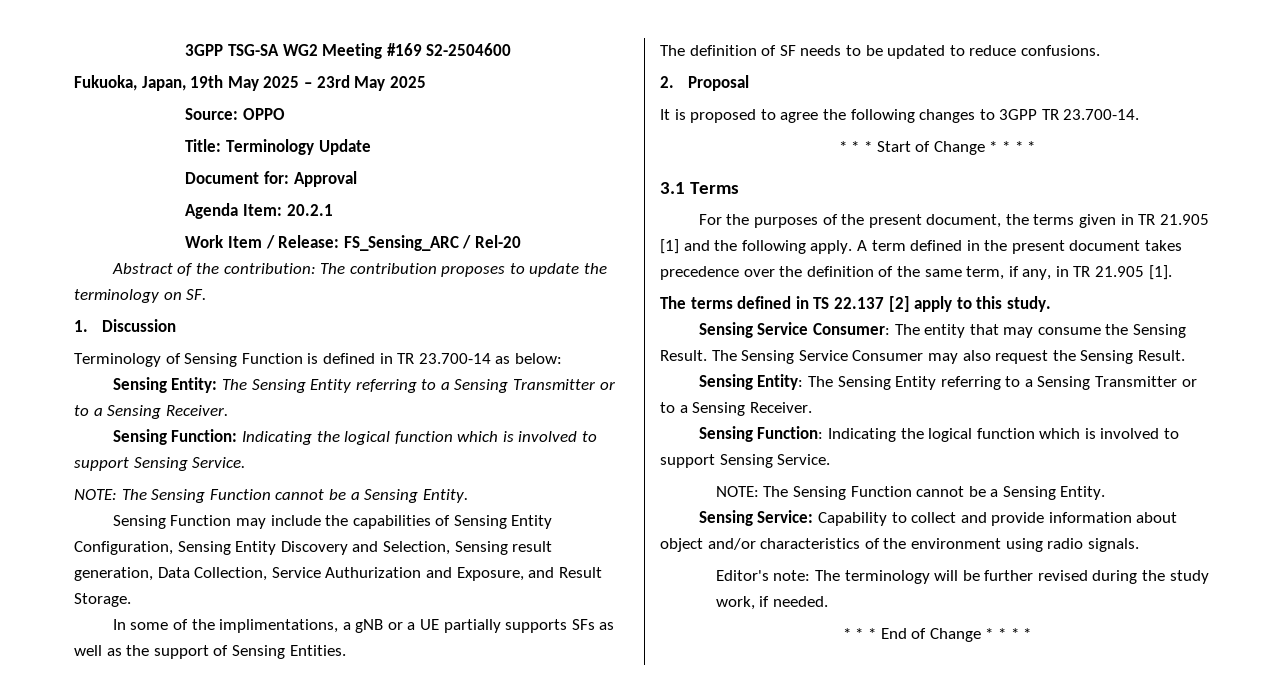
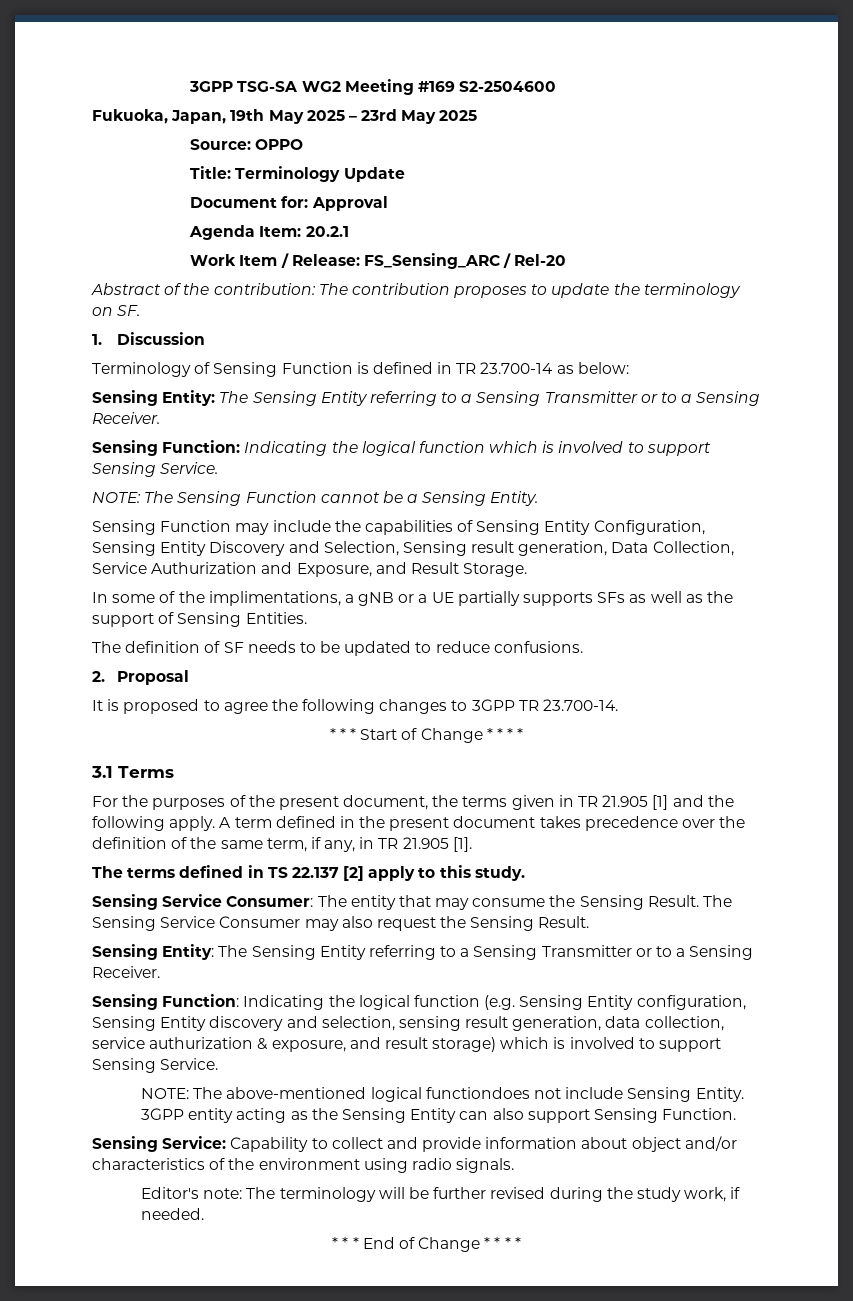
  The Sensing Service Consumer may also request the Sensing Result.
  Sensing Entity: The Sensing Entity referring to a Sensing Transmitter or to a Sensing Receiver.
- Sensing Function: Indicating the logical function which is involved to support Sensing Service.
- NOTE: The Sensing Function cannot be a Sensing Entity.
+ Sensing Function: Indicating the logical function (e.g. Sensing Entity configuration, Sensing Entity discovery and selection, sensing result generation, data collection, service authurization & exposure, and result storage) which is involved to support Sensing Service.
+ NOTE: The above-mentioned logical functiondoes not include Sensing Entity. 3GPP entity acting as the Sensing Entity can also support Sensing Function.

